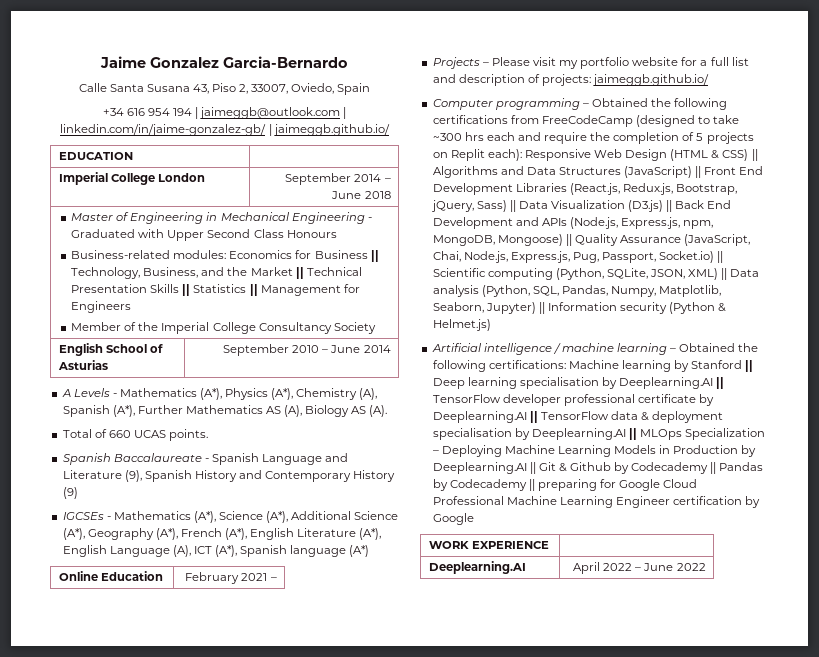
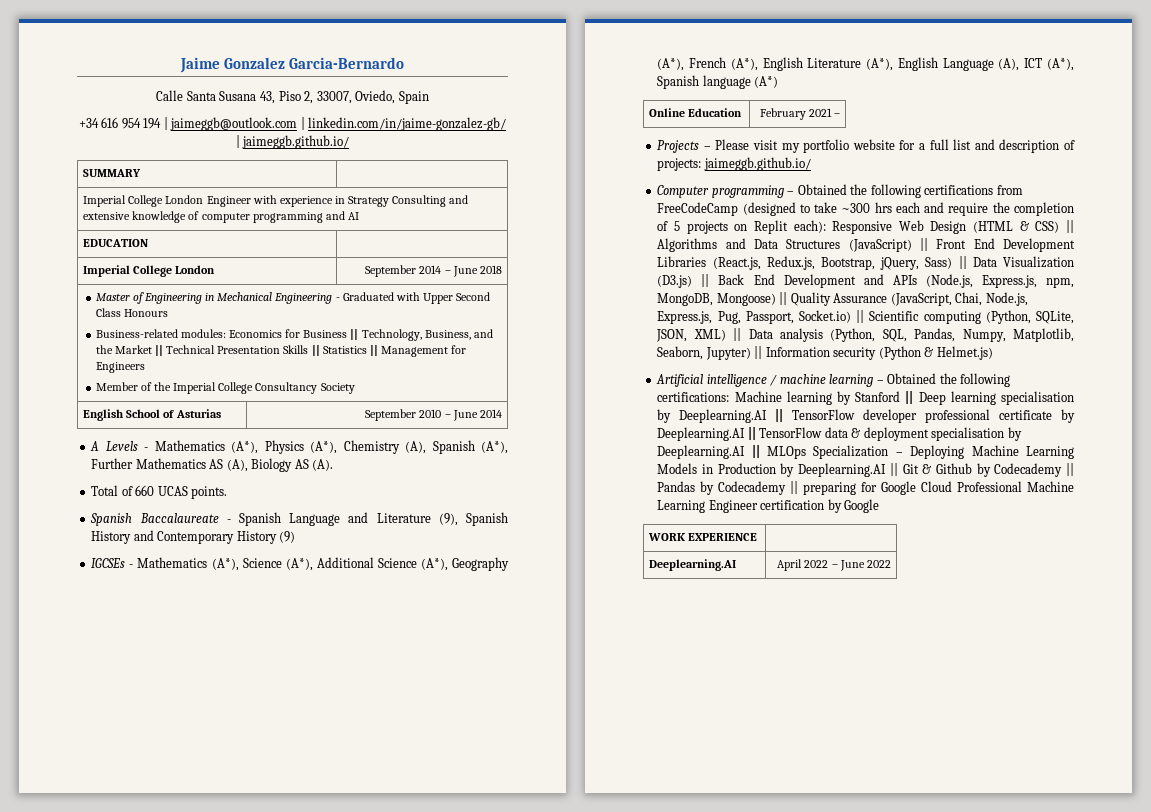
+ SUMMARY |
+ Imperial College London Engineer with experience in Strategy Consulting and extensive knowledge of computer programming and AI

